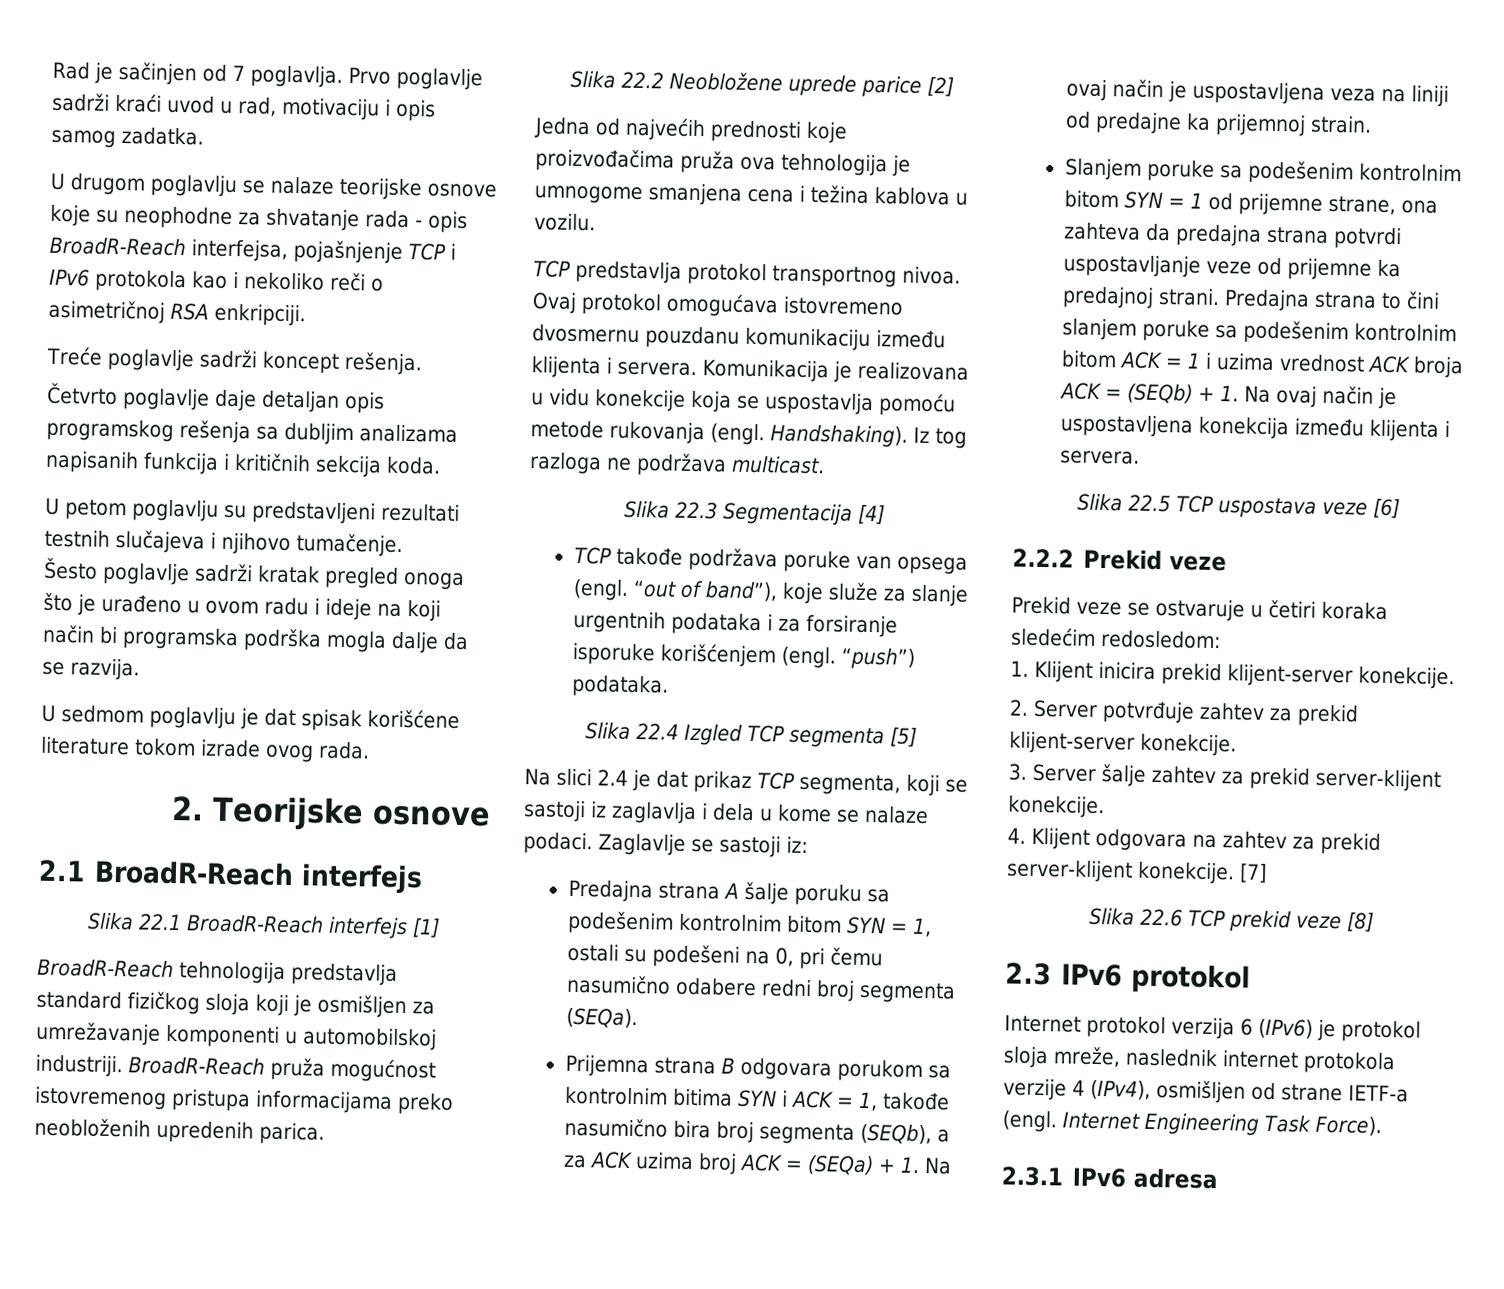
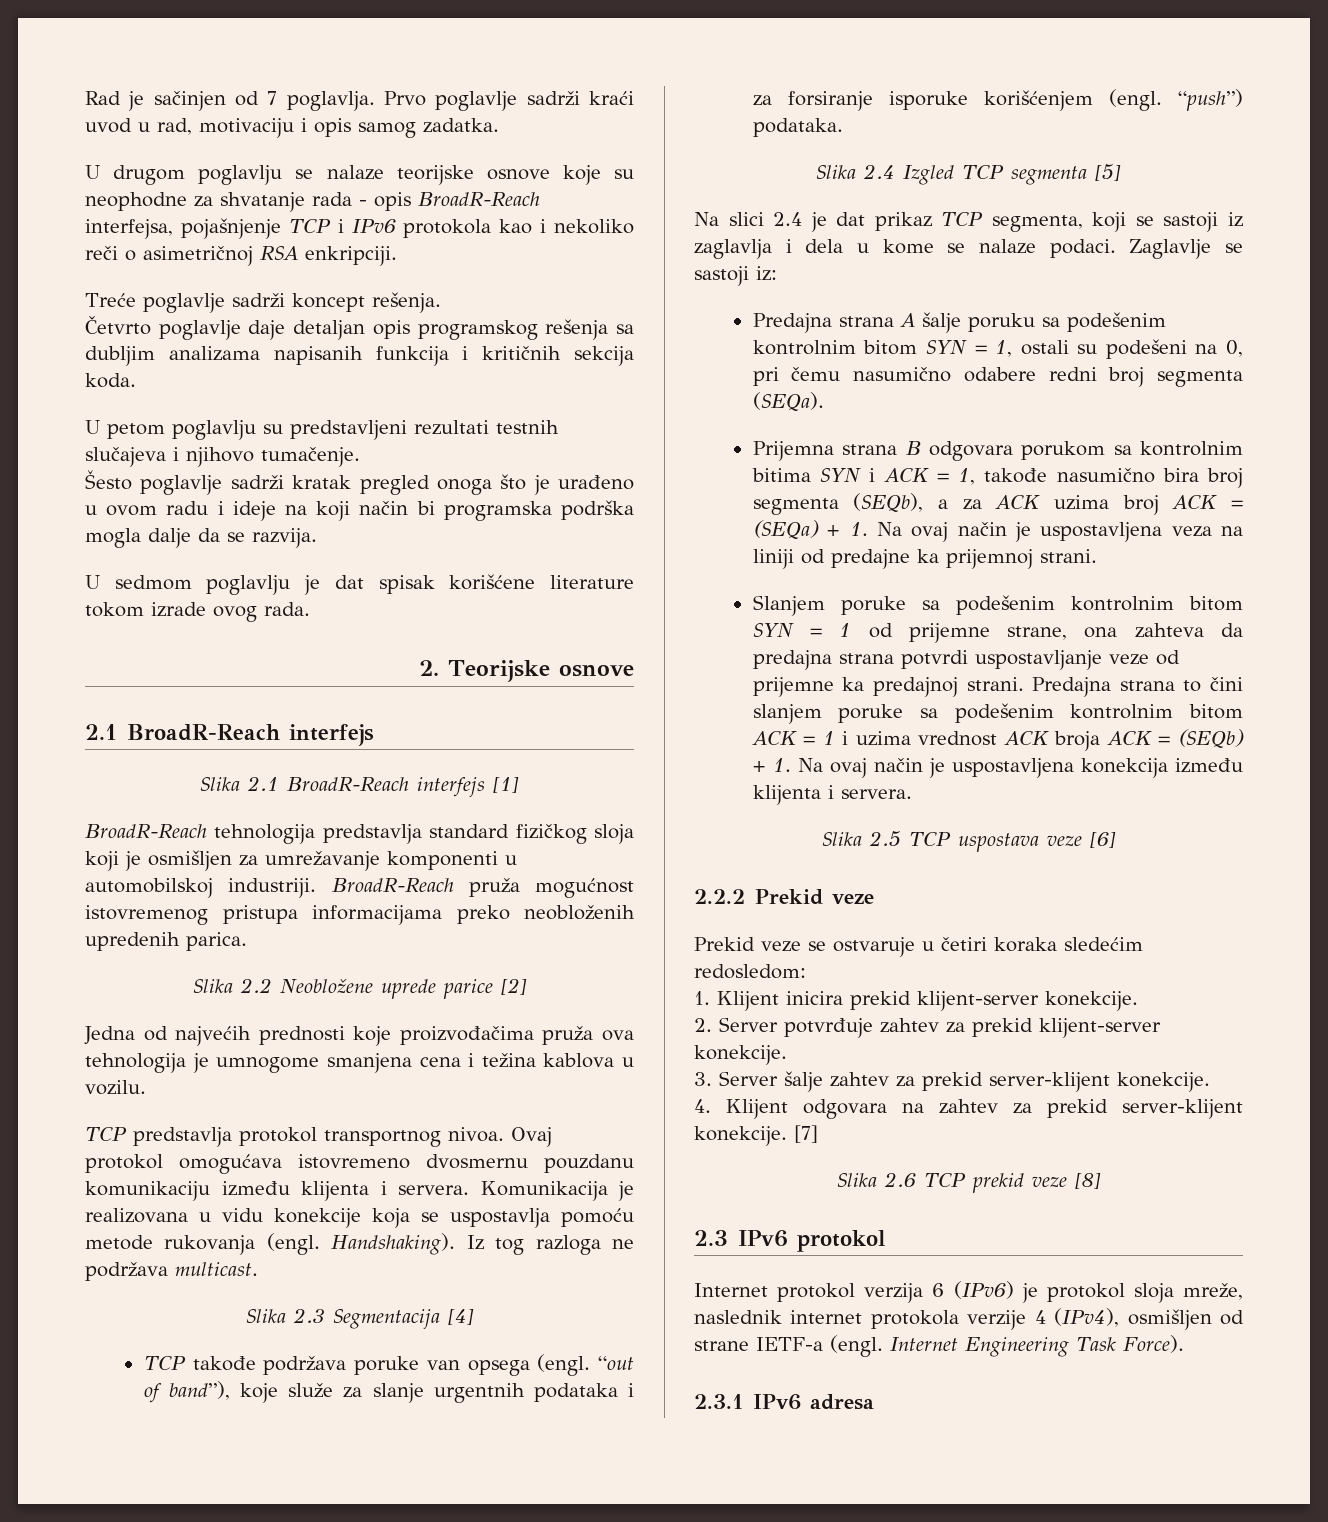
- Slika 22.1 BroadR-Reach interfejs [1]
+ Slika 2.1 BroadR-Reach interfejs [1]
- Slika 22.2 Neobložene uprede parice [2]
+ Slika 2.2 Neobložene uprede parice [2]
- Slika 22.3 Segmentacija [4]
+ Slika 2.3 Segmentacija [4]
- Slika 22.4 Izgled TCP segmenta [5]
+ Slika 2.4 Izgled TCP segmenta [5]
- Prijemna strana B odgovara porukom sa kontrolnim bitima SYN i ACK = 1, takođe nasumično bira broj segmenta (SEQb), a za ACK uzima broj ACK = (SEQa) + 1. Na ovaj način je uspostavljena veza na liniji od predajne ka prijemnoj strain.
+ Prijemna strana B odgovara porukom sa kontrolnim bitima SYN i ACK = 1, takođe nasumično bira broj segmenta (SEQb), a za ACK uzima broj ACK = (SEQa) + 1. Na ovaj način je uspostavljena veza na liniji od predajne ka prijemnoj strani.
- Slika 22.5 TCP uspostava veze [6]
+ Slika 2.5 TCP uspostava veze [6]
- Slika 22.6 TCP prekid veze [8]
+ Slika 2.6 TCP prekid veze [8]

